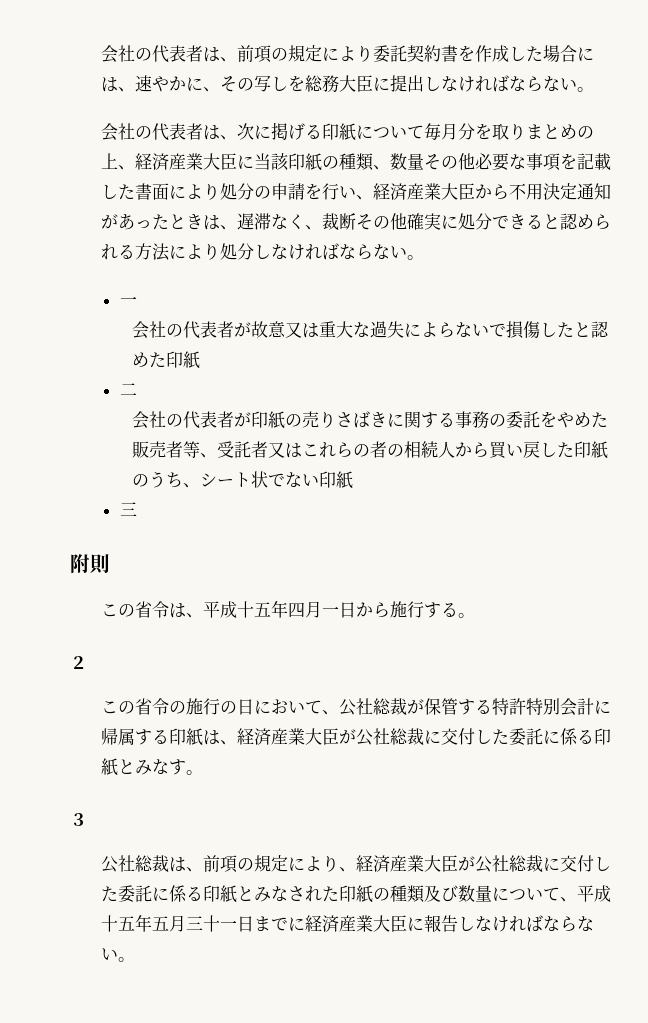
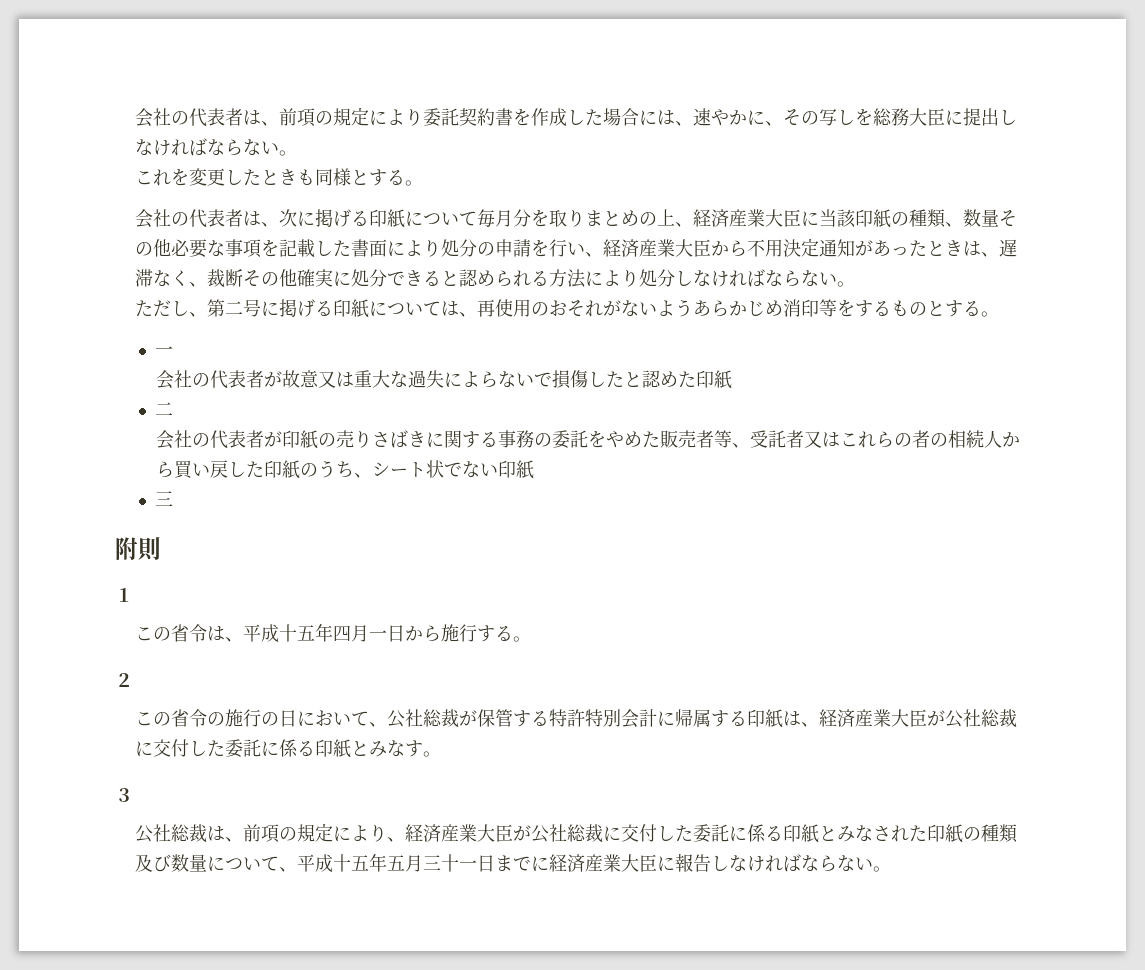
+ これを変更したときも同様とする。
+ ただし、第二号に掲げる印紙については、再使用のおそれがないようあらかじめ消印等をするものとする。
+ １

